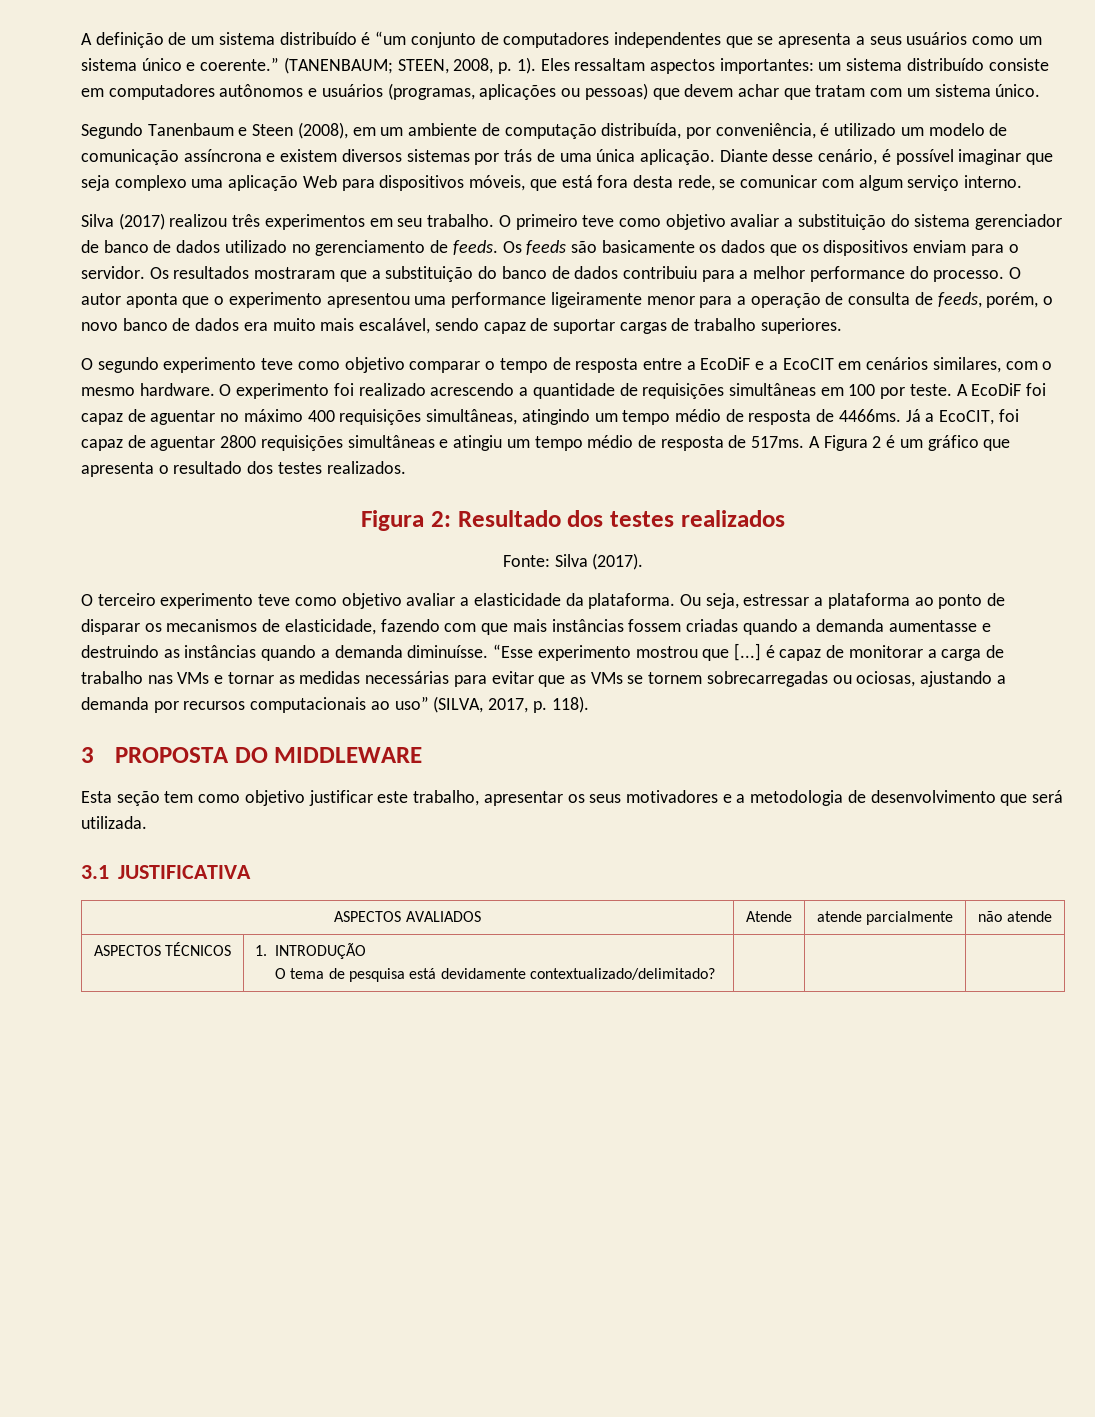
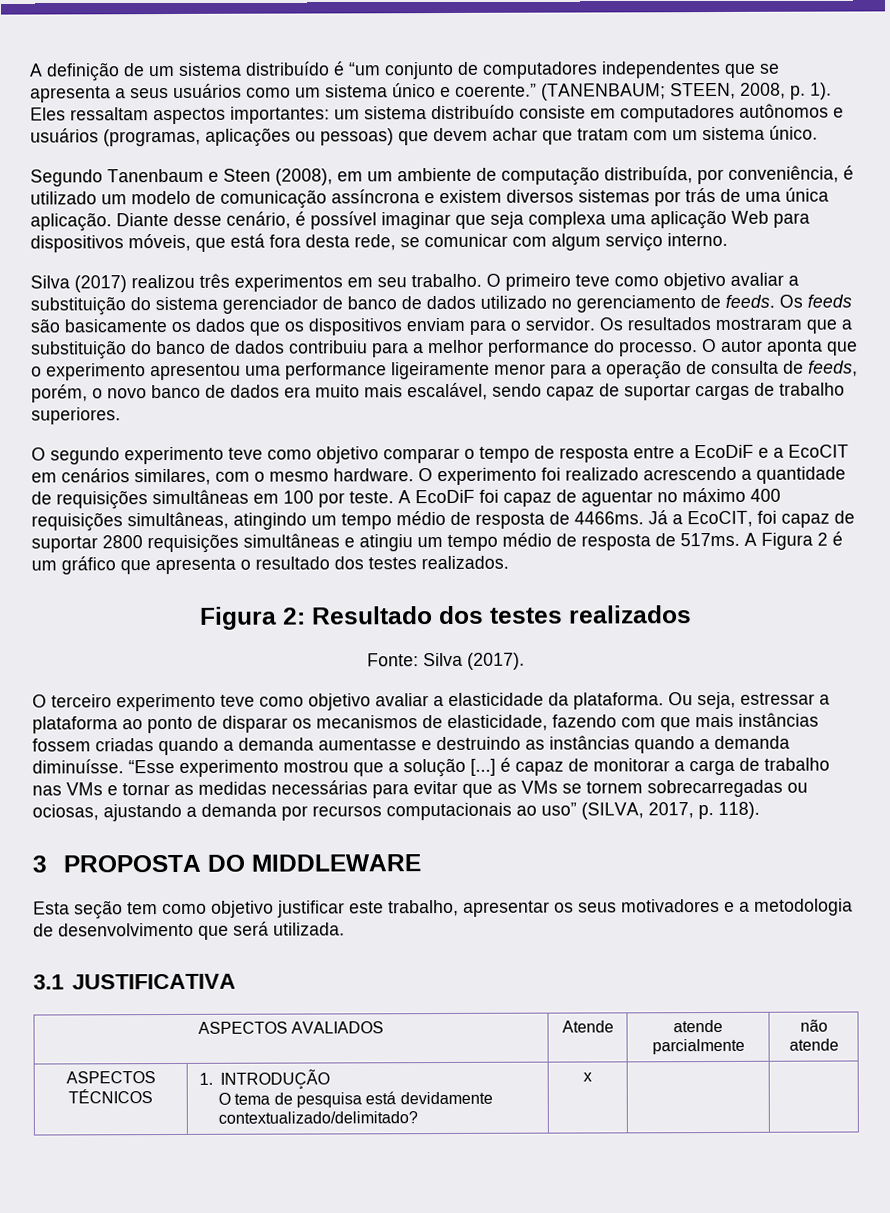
- Diante desse cenário, é possível imaginar que seja complexo uma aplicação Web para dispositivos móveis, que está fora desta rede, se comunicar com algum serviço interno.
+ Diante desse cenário, é possível imaginar que seja complexa uma aplicação Web para dispositivos móveis, que está fora desta rede, se comunicar com algum serviço interno.
- Já a EcoCIT, foi capaz de aguentar 2800 requisições simultâneas e atingiu um tempo médio de resposta de 517ms.
+ Já a EcoCIT, foi capaz de suportar 2800 requisições simultâneas e atingiu um tempo médio de resposta de 517ms.
- “Esse experimento mostrou que [...] é capaz de monitorar a carga de trabalho nas VMs e tornar as medidas necessárias para evitar que as VMs se tornem sobrecarregadas ou ociosas, ajustando a demanda por recursos computacionais ao uso” (SILVA, 2017, p. 118).
+ “Esse experimento mostrou que a solução [...] é capaz de monitorar a carga de trabalho nas VMs e tornar as medidas necessárias para evitar que as VMs se tornem sobrecarregadas ou ociosas, ajustando a demanda por recursos computacionais ao uso” (SILVA, 2017, p. 118).
  ASPECTOS TÉCNICOS | 1. INTRODUÇÃO
- O tema de pesquisa está devidamente contextualizado/delimitado? | | |
+ O tema de pesquisa está devidamente contextualizado/delimitado? | x | |

